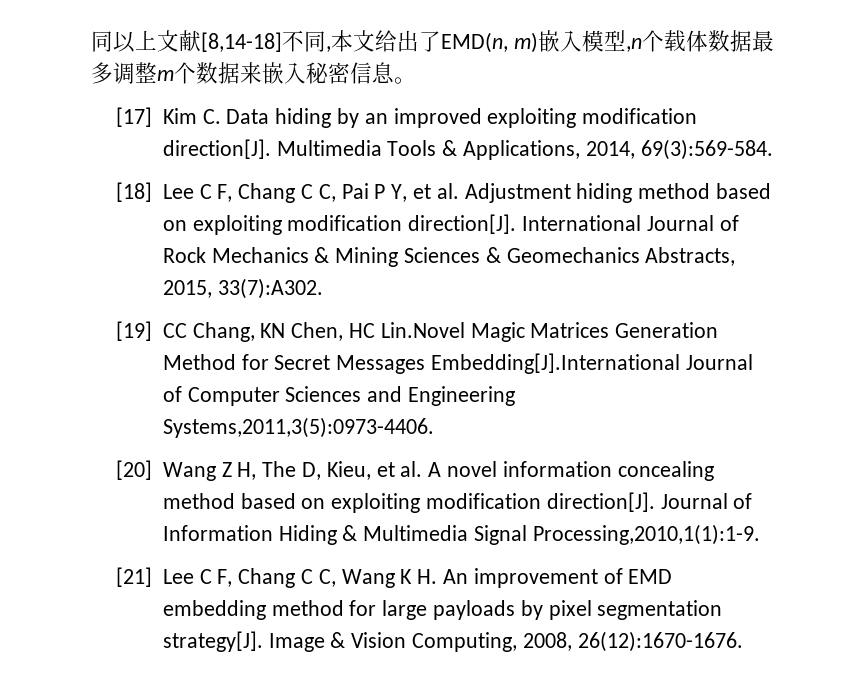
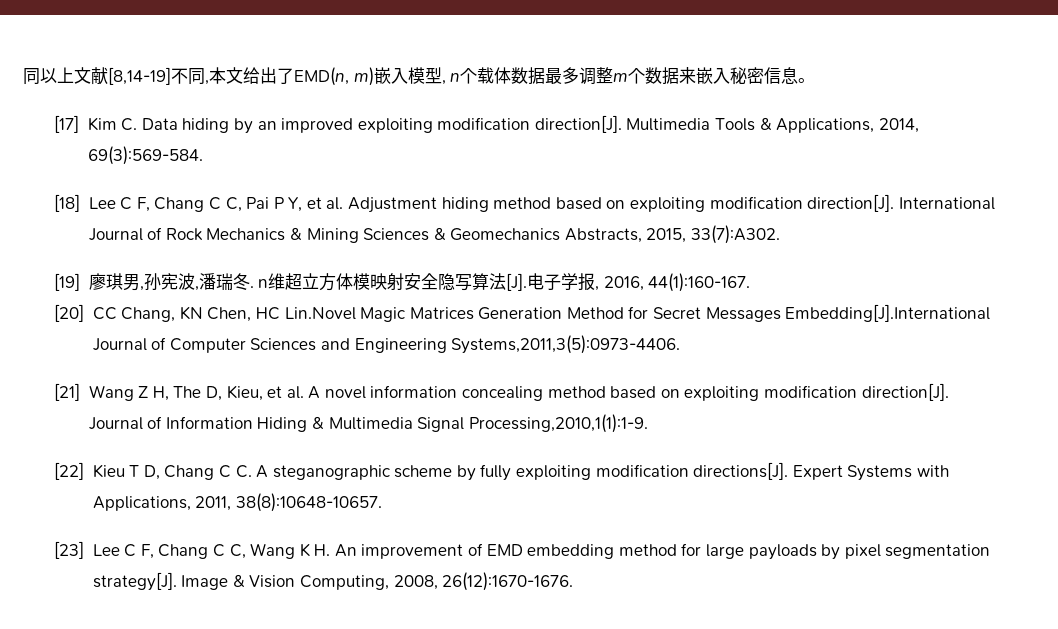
- 同以上文献[8,14-18]不同,本文给出了EMD(n, m)嵌入模型,n个载体数据最多调整m个数据来嵌入秘密信息。
+ 同以上文献[8,14-19]不同,本文给出了EMD(n, m)嵌入模型, n个载体数据最多调整m个数据来嵌入秘密信息。
- [19] CC Chang, KN Chen, HC Lin.Novel Magic Matrices Generation Method for Secret Messages Embedding[J].International Journal of Computer Sciences and Engineering Systems,2011,3(5):0973-4406.
+ [19]廖琪男,孙宪波,潘瑞冬. n维超立方体模映射安全隐写算法[J].电子学报, 2016, 44(1):160-167.
+ [20] CC Chang, KN Chen, HC Lin.Novel Magic Matrices Generation Method for Secret Messages Embedding[J].International Journal of Computer Sciences and Engineering Systems,2011,3(5):0973-4406.
- [20] Wang Z H, The D, Kieu, et al. A novel information concealing method based on exploiting modification direction[J].
+ [21] Wang Z H, The D, Kieu, et al. A novel information concealing method based on exploiting modification direction[J].
- [21] Lee C F, Chang C C, Wang K H. An improvement of EMD embedding method for large payloads by pixel segmentation strategy[J].
+ [22] Kieu T D, Chang C C. A steganographic scheme by fully exploiting modification directions[J]. Expert Systems with Applications, 2011, 38(8):10648-10657.
+ [23] Lee C F, Chang C C, Wang K H. An improvement of EMD embedding method for large payloads by pixel segmentation strategy[J].

